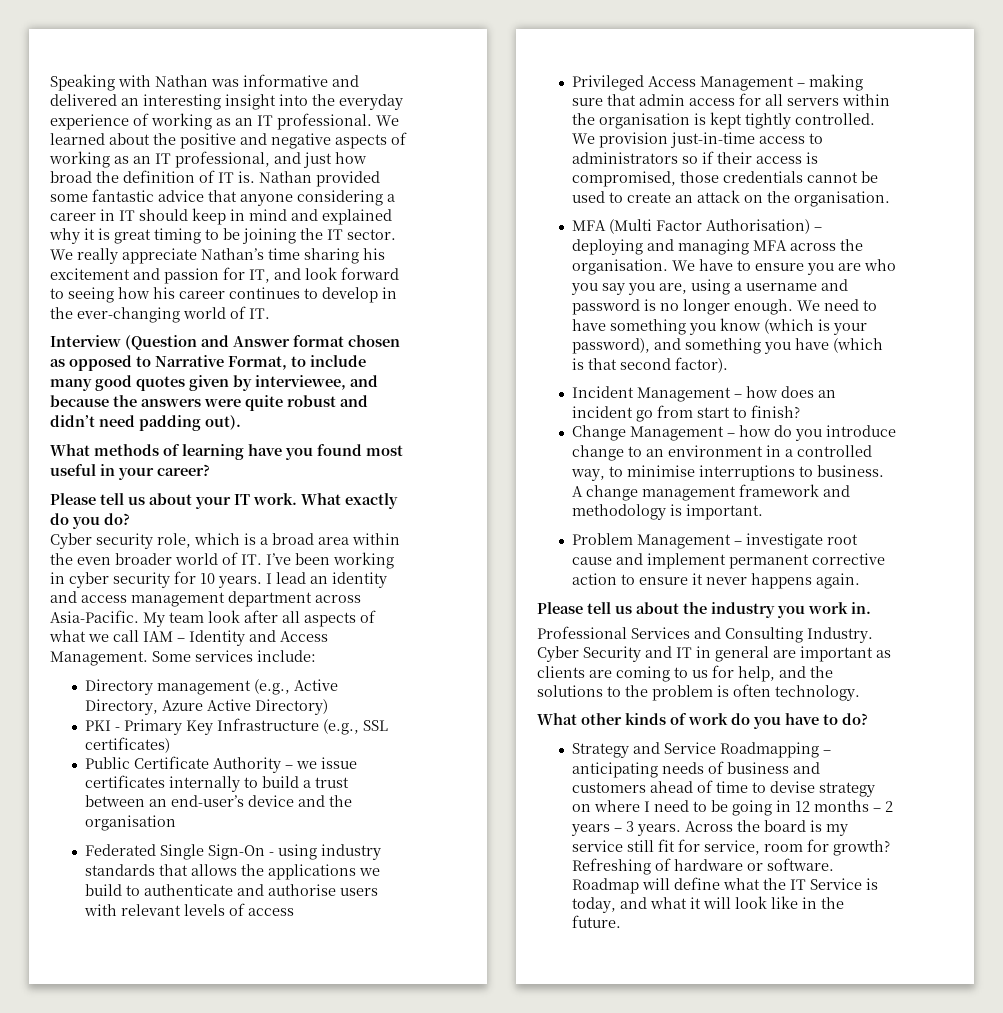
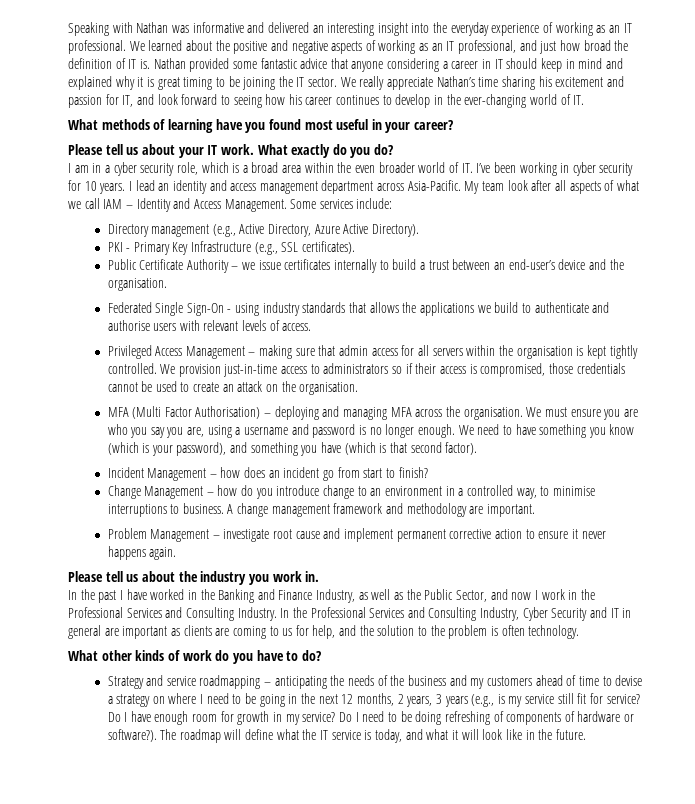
- Interview (Question and Answer format chosen as opposed to Narrative Format, to include many good quotes given by interviewee, and because the answers were quite robust and didn’t need padding out).
- Cyber security role, which is a broad area within the even broader world of IT. I’ve been working in cyber security for 10 years.
+ I am in a cyber security role, which is a broad area within the even broader world of IT. I’ve been working in cyber security for 10 years.
- Directory management (e.g., Active Directory, Azure Active Directory)
+ Directory management (e.g., Active Directory, Azure Active Directory).
- PKI - Primary Key Infrastructure (e.g., SSL certificates)
+ PKI - Primary Key Infrastructure (e.g., SSL certificates).
- Public Certificate Authority – we issue certificates internally to build a trust between an end-user’s device and the organisation
+ Public Certificate Authority – we issue certificates internally to build a trust between an end-user’s device and the organisation.
- Federated Single Sign-On - using industry standards that allows the applications we build to authenticate and authorise users with relevant levels of access
+ Federated Single Sign-On - using industry standards that allows the applications we build to authenticate and authorise users with relevant levels of access.
- We have to ensure you are who you say you are, using a username and password is no longer enough.
+ We must ensure you are who you say you are, using a username and password is no longer enough.
- A change management framework and methodology is important.
+ A change management framework and methodology are important.
- Professional Services and Consulting Industry.
+ In the past I have worked in the Banking and Finance Industry, as well as the Public Sector, and now I work in the Professional Services and Consulting Industry.
- Cyber Security and IT in general are important as clients are coming to us for help, and the solutions to the problem is often technology.
+ In the Professional Services and Consulting Industry, Cyber Security and IT in general are important as clients are coming to us for help, and the solution to the problem is often technology.
- Strategy and Service Roadmapping – anticipating needs of business and customers ahead of time to devise strategy on where I need to be going in 12 months – 2 years – 3 years. Across the board is my service still fit for service, room for growth? Refreshing of hardware or software. Roadmap will define what the IT Service is today, and what it will look like in the future.
+ Strategy and service roadmapping – anticipating the needs of the business and my customers ahead of time to devise a strategy on where I need to be going in the next 12 months, 2 years, 3 years (e.g., is my service still fit for service? Do I have enough room for growth in my service? Do I need to be doing refreshing of components of hardware or software?). The roadmap will define what the IT service is today, and what it will look like in the future.

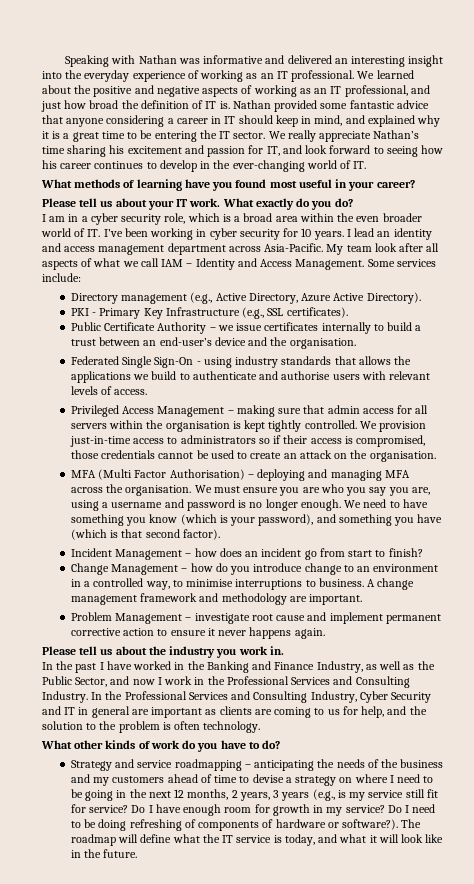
- Nathan provided some fantastic advice that anyone considering a career in IT should keep in mind and explained why it is great timing to be joining the IT sector.
+ Nathan provided some fantastic advice that anyone considering a career in IT should keep in mind, and explained why it is a great time to be entering the IT sector.

